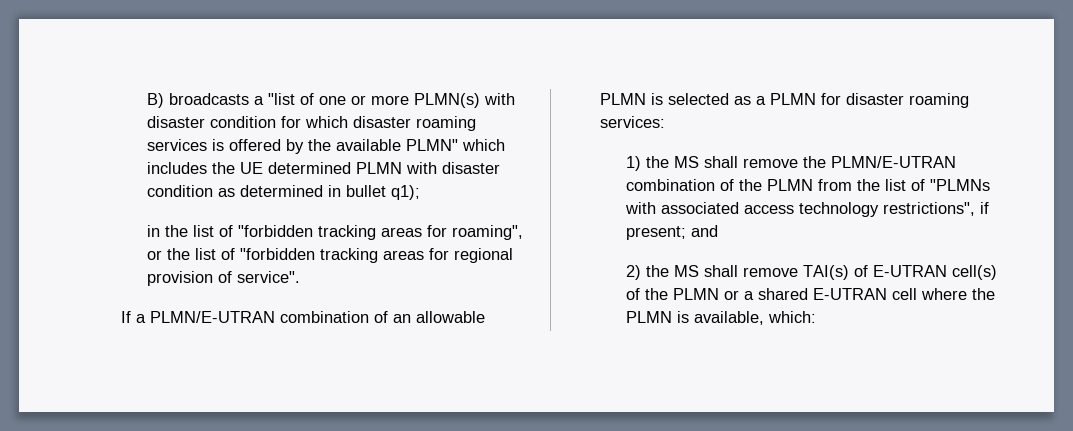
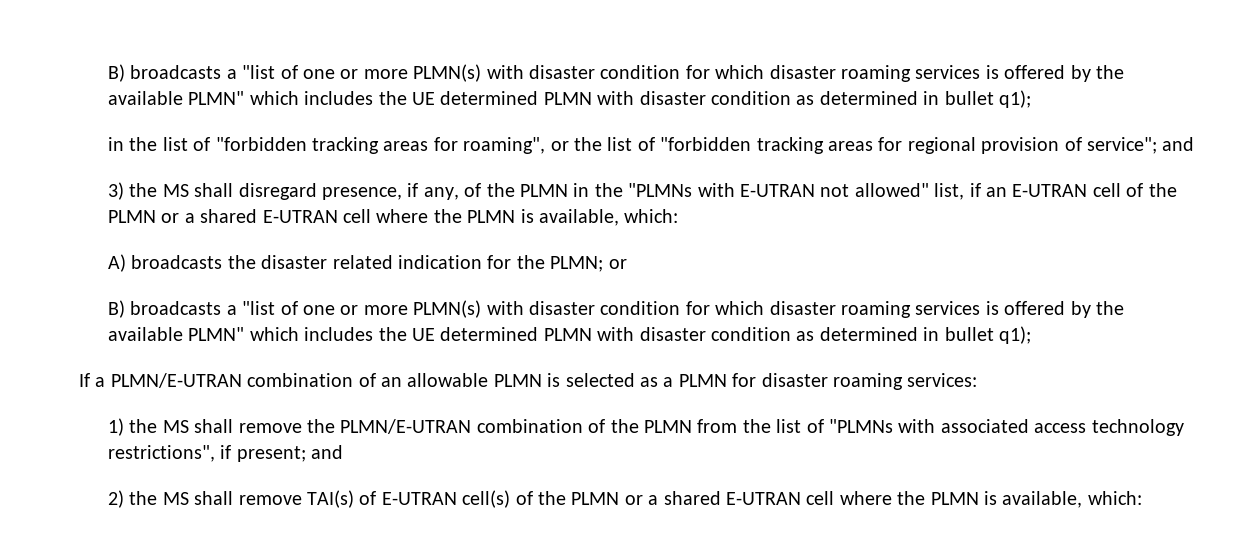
- in the list of "forbidden tracking areas for roaming", or the list of "forbidden tracking areas for regional provision of service".
+ in the list of "forbidden tracking areas for roaming", or the list of "forbidden tracking areas for regional provision of service"; and
+ 3) the MS shall disregard presence, if any, of the PLMN in the "PLMNs with E-UTRAN not allowed" list, if an E-UTRAN cell of the PLMN or a shared E-UTRAN cell where the PLMN is available, which:
+ A) broadcasts the disaster related indication for the PLMN; or
+ B) broadcasts a "list of one or more PLMN(s) with disaster condition for which disaster roaming services is offered by the available PLMN" which includes the UE determined PLMN with disaster condition as determined in bullet q1);

